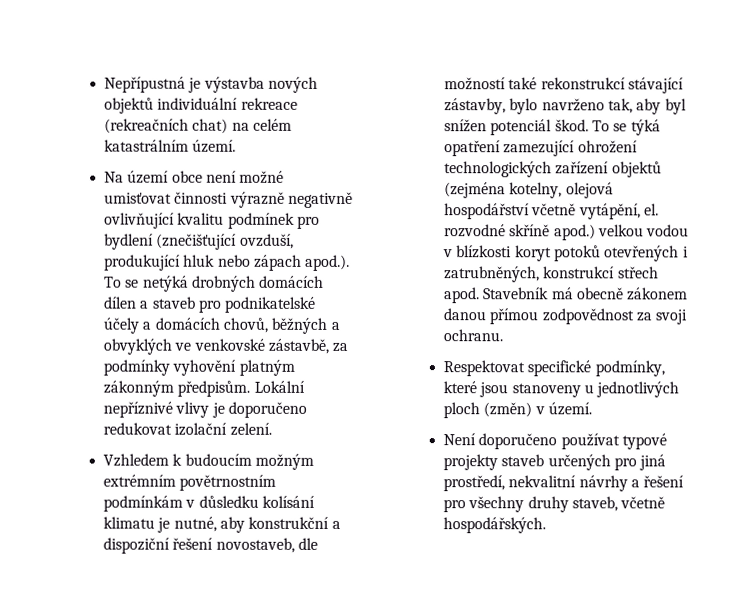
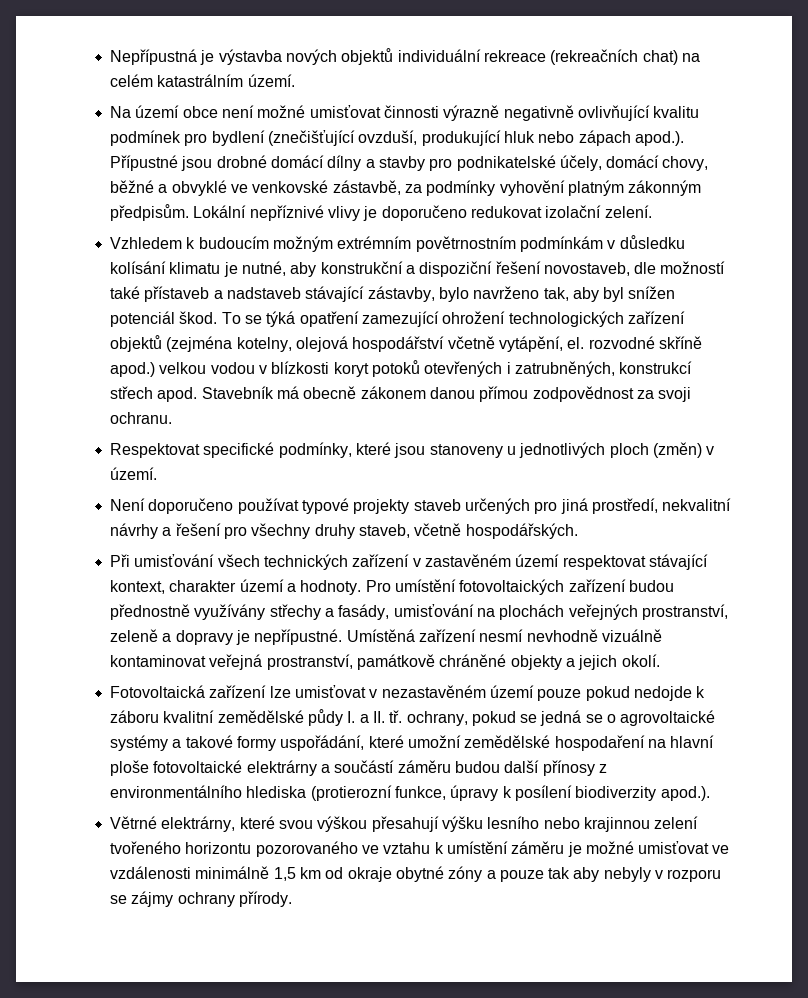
- Na území obce není možné umisťovat činnosti výrazně negativně ovlivňující kvalitu podmínek pro bydlení (znečišťující ovzduší, produkující hluk nebo zápach apod.). To se netýká drobných domácích dílen a staveb pro podnikatelské účely a domácích chovů, běžných a obvyklých ve venkovské zástavbě, za podmínky vyhovění platným zákonným předpisům.
+ Na území obce není možné umisťovat činnosti výrazně negativně ovlivňující kvalitu podmínek pro bydlení (znečišťující ovzduší, produkující hluk nebo zápach apod.). Přípustné jsou drobné domácí dílny a stavby pro podnikatelské účely, domácí chovy, běžné a obvyklé ve venkovské zástavbě, za podmínky vyhovění platným zákonným předpisům.
- Vzhledem k budoucím možným extrémním povětrnostním podmínkám v důsledku kolísání klimatu je nutné, aby konstrukční a dispoziční řešení novostaveb, dle možností také rekonstrukcí stávající zástavby, bylo navrženo tak, aby byl snížen potenciál škod.
+ Vzhledem k budoucím možným extrémním povětrnostním podmínkám v důsledku kolísání klimatu je nutné, aby konstrukční a dispoziční řešení novostaveb, dle možností také přístaveb a nadstaveb stávající zástavby, bylo navrženo tak, aby byl snížen potenciál škod.
+ Při umisťování všech technických zařízení v zastavěném území respektovat stávající kontext, charakter území a hodnoty. Pro umístění fotovoltaických zařízení budou přednostně využívány střechy a fasády, umisťování na plochách veřejných prostranství, zeleně a dopravy je nepřípustné. Umístěná zařízení nesmí nevhodně vizuálně kontaminovat veřejná prostranství, památkově chráněné objekty a jejich okolí.
+ Fotovoltaická zařízení lze umisťovat v nezastavěném území pouze pokud nedojde k záboru kvalitní zemědělské půdy I. a II. tř. ochrany, pokud se jedná se o agrovoltaické systémy a takové formy uspořádání, které umožní zemědělské hospodaření na hlavní ploše fotovoltaické elektrárny a součástí záměru budou další přínosy z environmentálního hlediska (protierozní funkce, úpravy k posílení biodiverzity apod.).
+ Větrné elektrárny, které svou výškou přesahují výšku lesního nebo krajinnou zelení tvořeného horizontu pozorovaného ve vztahu k umístění záměru je možné umisťovat ve vzdálenosti minimálně 1,5 km od okraje obytné zóny a pouze tak aby nebyly v rozporu se zájmy ochrany přírody.

